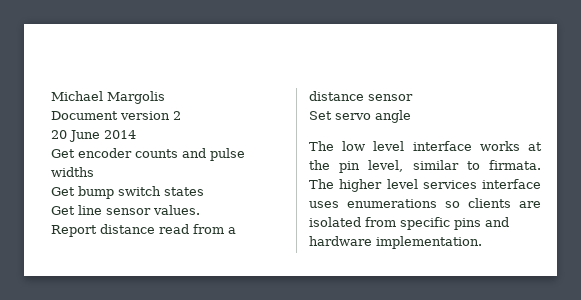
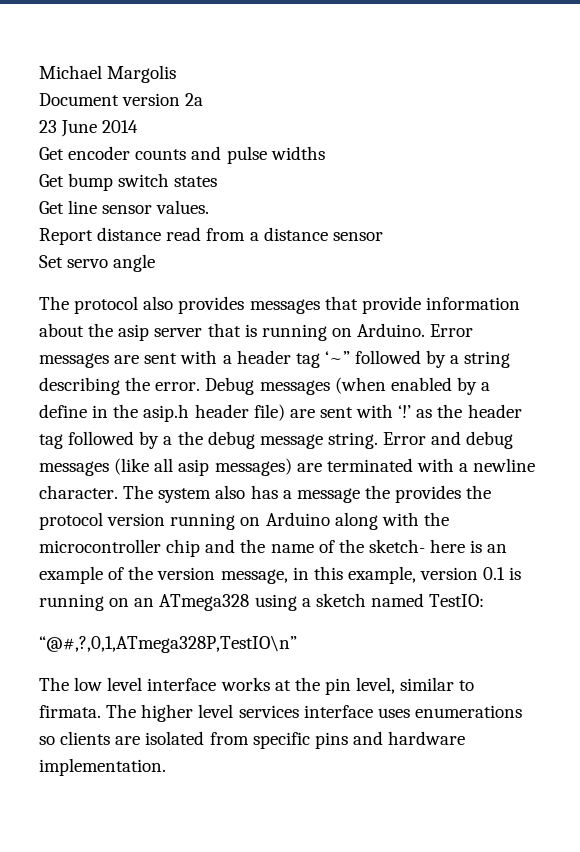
- Document version 2
- 20 June 2014
+ Document version 2a
+ 23 June 2014
+ The protocol also provides messages that provide information about the asip server that is running on Arduino. Error messages are sent with a header tag ‘~” followed by a string describing the error. Debug messages (when enabled by a define in the asip.h header file) are sent with ‘!’ as the header tag followed by a the debug message string. Error and debug messages (like all asip messages) are terminated with a newline character. The system also has a message the provides the protocol version running on Arduino along with the microcontroller chip and the name of the sketch- here is an example of the version message, in this example, version 0.1 is running on an ATmega328 using a sketch named TestIO:
+ “@#,?,0,1,ATmega328P,TestIO\n”

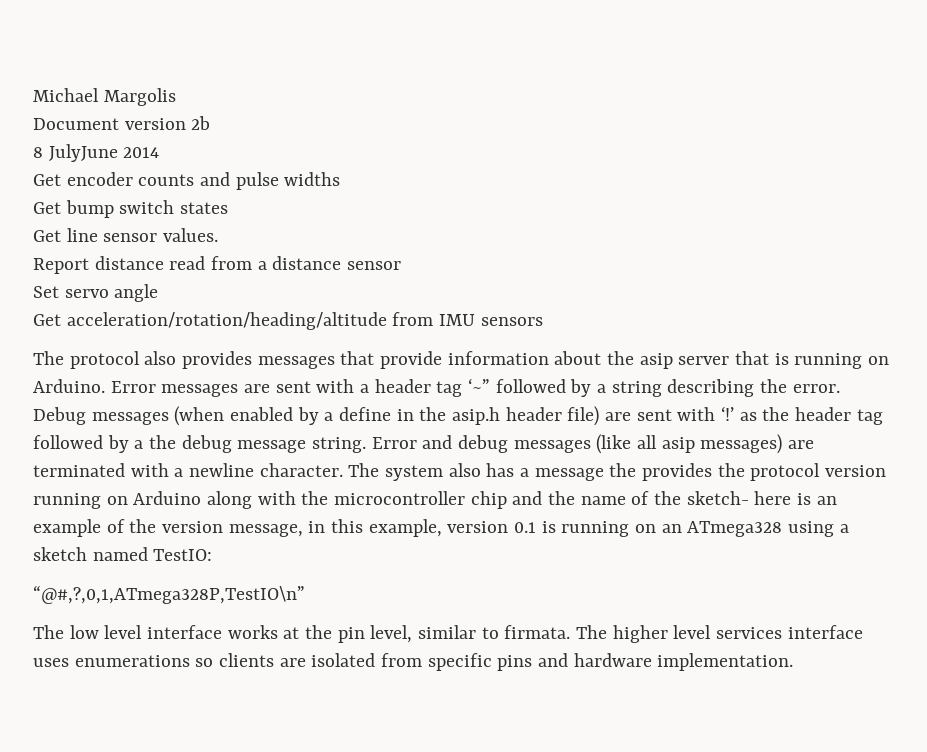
- Document version 2a
- 23 June 2014
+ Document version 2b
+ 8 JulyJune 2014
+ Get acceleration/rotation/heading/altitude from IMU sensors

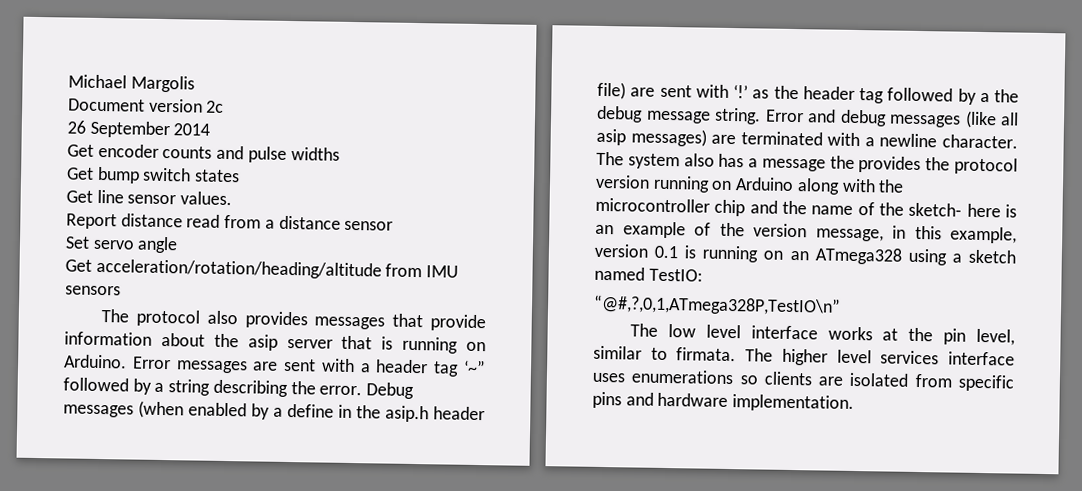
- Document version 2b
- 8 JulyJune 2014
+ Document version 2c
+ 26 September 2014

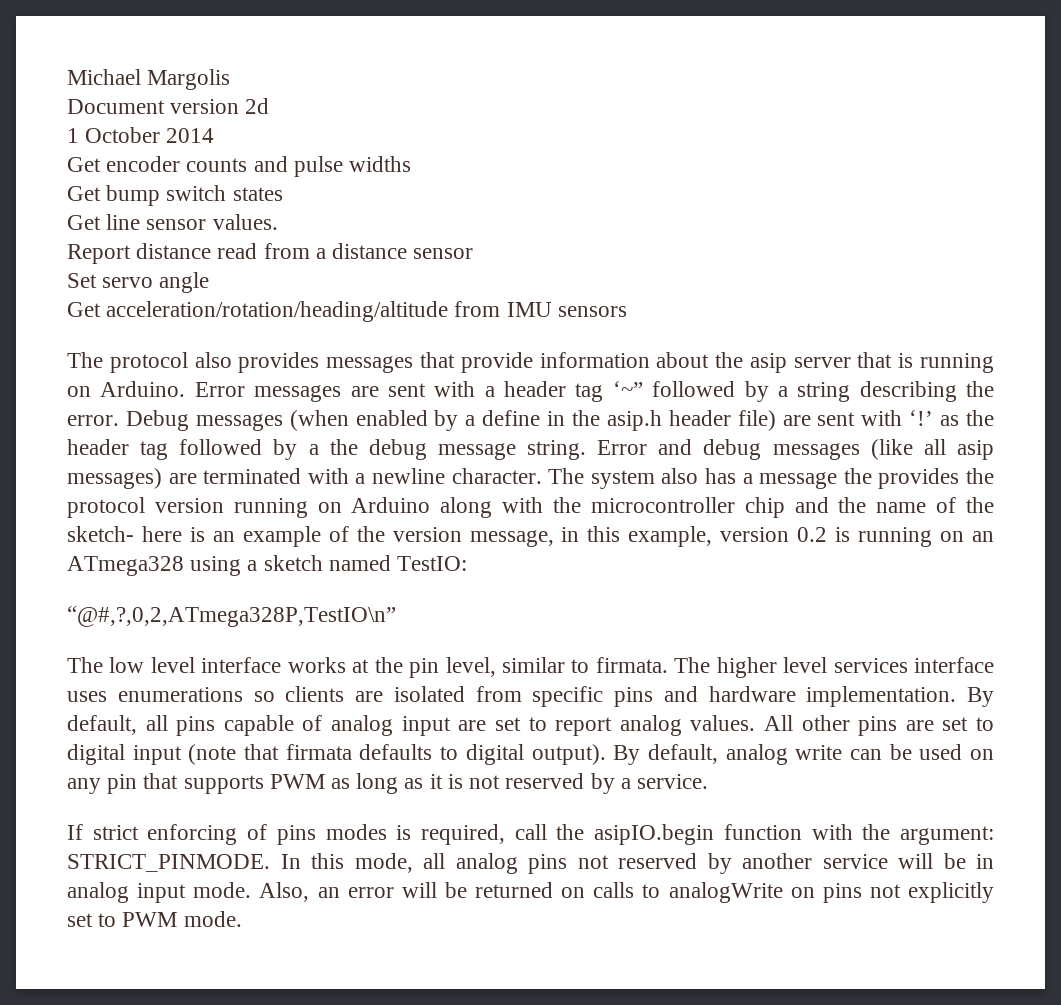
- Document version 2c
- 26 September 2014
+ Document version 2d
+ 1 October 2014
- The system also has a message the provides the protocol version running on Arduino along with the microcontroller chip and the name of the sketch- here is an example of the version message, in this example, version 0.1 is running on an ATmega328 using a sketch named TestIO:
+ The system also has a message the provides the protocol version running on Arduino along with the microcontroller chip and the name of the sketch- here is an example of the version message, in this example, version 0.2 is running on an ATmega328 using a sketch named TestIO:
- “@#,?,0,1,ATmega328P,TestIO\n”
+ “@#,?,0,2,ATmega328P,TestIO\n”
+ By default, all pins capable of analog input are set to report analog values. All other pins are set to digital input (note that firmata defaults to digital output). By default, analog write can be used on any pin that supports PWM as long as it is not reserved by a service.
+ If strict enforcing of pins modes is required, call the asipIO.begin function with the argument: STRICT_PINMODE. In this mode, all analog pins not reserved by another service will be in analog input mode. Also, an error will be returned on calls to analogWrite on pins not explicitly set to PWM mode.

